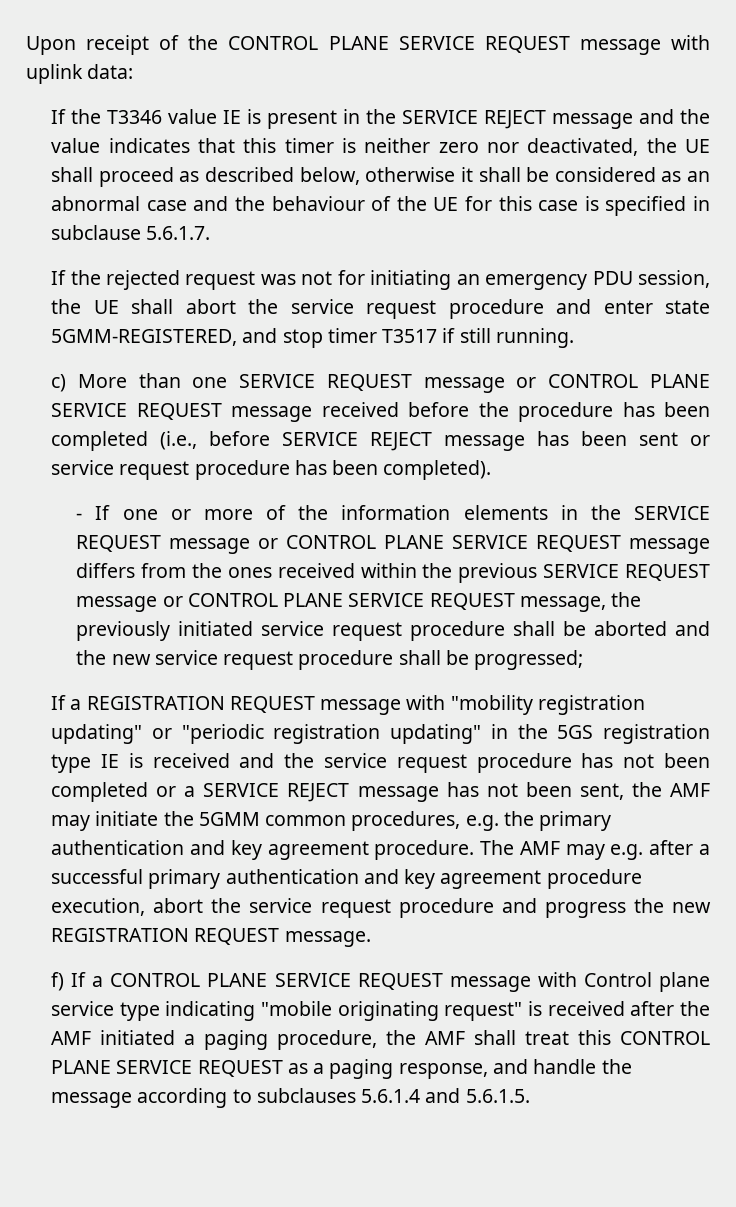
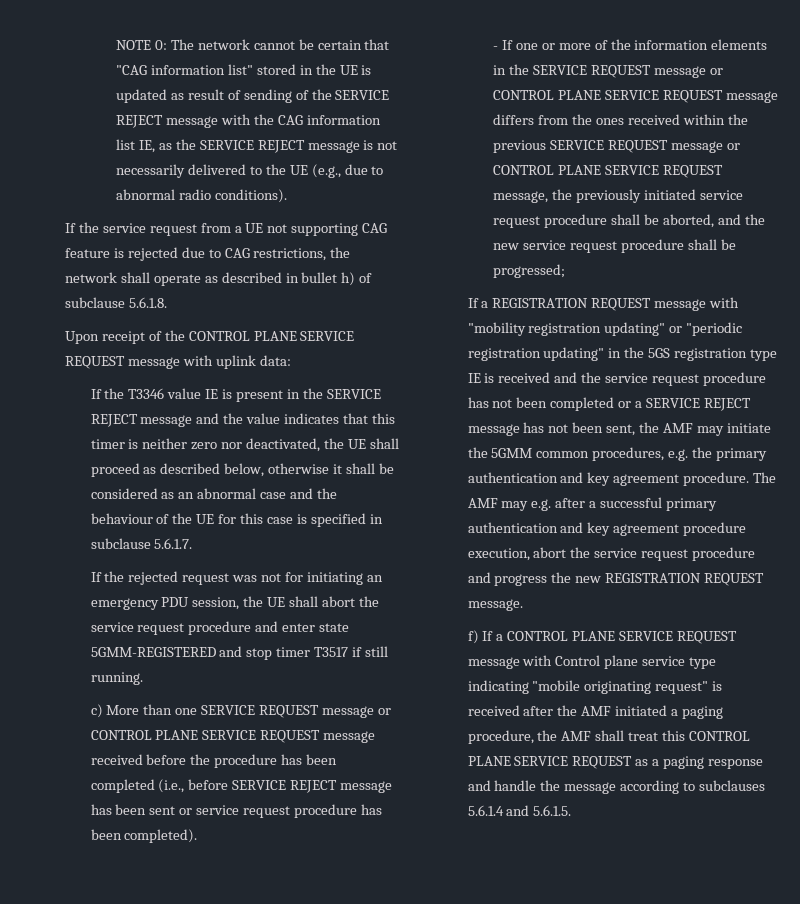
+ NOTE 0: The network cannot be certain that "CAG information list" stored in the UE is updated as result of sending of the SERVICE REJECT message with the CAG information list IE, as the SERVICE REJECT message is not necessarily delivered to the UE (e.g., due to abnormal radio conditions).
+ If the service request from a UE not supporting CAG feature is rejected due to CAG restrictions, the network shall operate as described in bullet h) of subclause 5.6.1.8.
- If the rejected request was not for initiating an emergency PDU session, the UE shall abort the service request procedure and enter state 5GMM-REGISTERED, and stop timer T3517 if still running.
+ If the rejected request was not for initiating an emergency PDU session, the UE shall abort the service request procedure and enter state 5GMM-REGISTERED and stop timer T3517 if still running.
- - If one or more of the information elements in the SERVICE REQUEST message or CONTROL PLANE SERVICE REQUEST message differs from the ones received within the previous SERVICE REQUEST message or CONTROL PLANE SERVICE REQUEST message, the previously initiated service request procedure shall be aborted and the new service request procedure shall be progressed;
+ - If one or more of the information elements in the SERVICE REQUEST message or CONTROL PLANE SERVICE REQUEST message differs from the ones received within the previous SERVICE REQUEST message or CONTROL PLANE SERVICE REQUEST message, the previously initiated service request procedure shall be aborted, and the new service request procedure shall be progressed;
- f) If a CONTROL PLANE SERVICE REQUEST message with Control plane service type indicating "mobile originating request" is received after the AMF initiated a paging procedure, the AMF shall treat this CONTROL PLANE SERVICE REQUEST as a paging response, and handle the message according to subclauses 5.6.1.4 and 5.6.1.5.
+ f) If a CONTROL PLANE SERVICE REQUEST message with Control plane service type indicating "mobile originating request" is received after the AMF initiated a paging procedure, the AMF shall treat this CONTROL PLANE SERVICE REQUEST as a paging response and handle the message according to subclauses 5.6.1.4 and 5.6.1.5.

